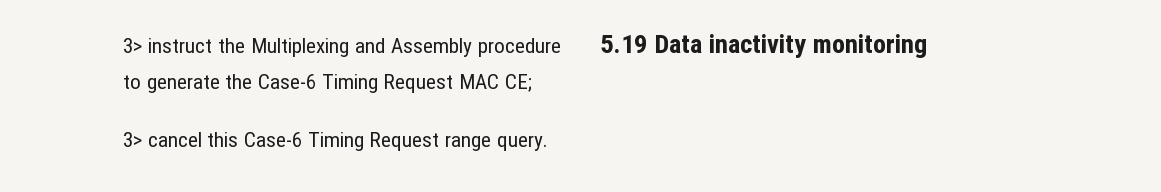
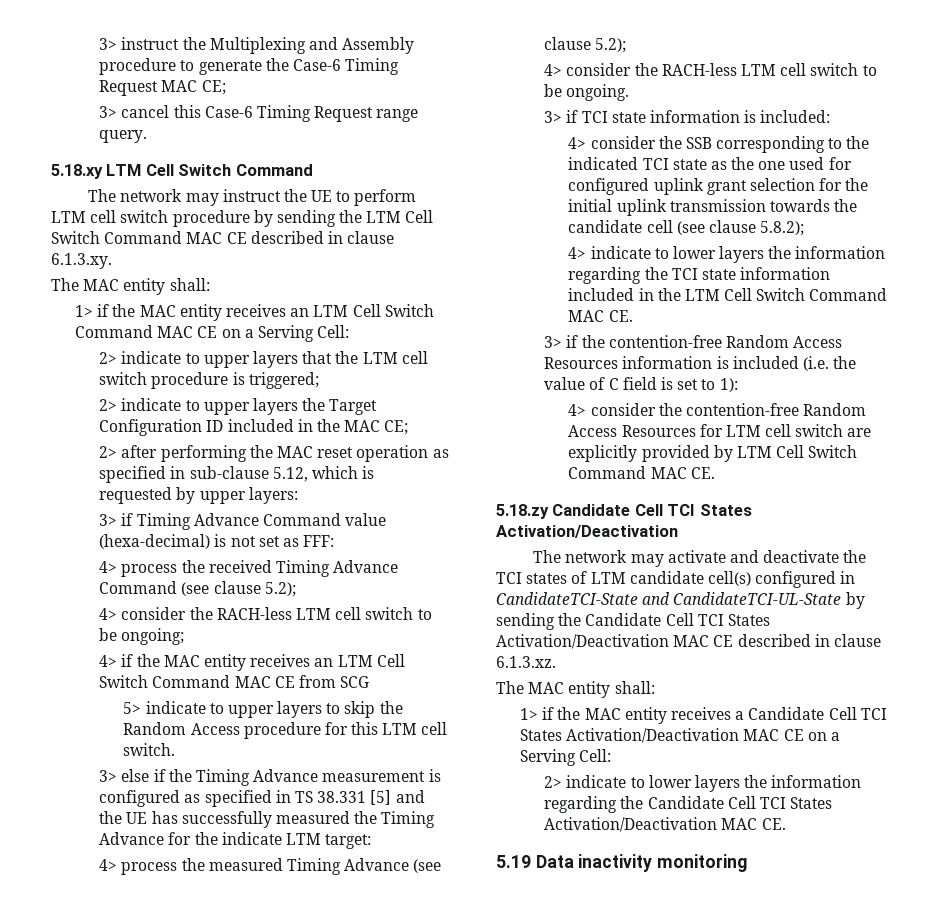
+ 5.18.xy LTM Cell Switch Command
+ The network may instruct the UE to perform LTM cell switch procedure by sending the LTM Cell Switch Command MAC CE described in clause 6.1.3.xy.
+ The MAC entity shall:
+ 1> if the MAC entity receives an LTM Cell Switch Command MAC CE on a Serving Cell:
+ 2> indicate to upper layers that the LTM cell switch procedure is triggered;
+ 2> indicate to upper layers the Target Configuration ID included in the MAC CE;
+ 2> after performing the MAC reset operation as specified in sub-clause 5.12, which is requested by upper layers:
+ 3> if Timing Advance Command value (hexa-decimal) is not set as FFF:
+ 4> process the received Timing Advance Command (see clause 5.2);
+ 4> consider the RACH-less LTM cell switch to be ongoing;
+ 4> if the MAC entity receives an LTM Cell Switch Command MAC CE from SCG
+ 5> indicate to upper layers to skip the Random Access procedure for this LTM cell switch.
+ 3> else if the Timing Advance measurement is configured as specified in TS 38.331 [5] and the UE has successfully measured the Timing Advance for the indicate LTM target:
+ 4> process the measured Timing Advance (see clause 5.2);
+ 4> consider the RACH-less LTM cell switch to be ongoing.
+ 3> if TCI state information is included:
+ 4> consider the SSB corresponding to the indicated TCI state as the one used for configured uplink grant selection for the initial uplink transmission towards the candidate cell (see clause 5.8.2);
+ 4> indicate to lower layers the information regarding the TCI state information included in the LTM Cell Switch Command MAC CE.
+ 3> if the contention-free Random Access Resources information is included (i.e. the value of C field is set to 1):
+ 4> consider the contention-free Random Access Resources for LTM cell switch are explicitly provided by LTM Cell Switch Command MAC CE.
+ 5.18.zy Candidate Cell TCI States Activation/Deactivation
+ The network may activate and deactivate the TCI states of LTM candidate cell(s) configured in CandidateTCI-State and CandidateTCI-UL-State by sending the Candidate Cell TCI States Activation/Deactivation MAC CE described in clause 6.1.3.xz.
+ The MAC entity shall:
+ 1> if the MAC entity receives a Candidate Cell TCI States Activation/Deactivation MAC CE on a Serving Cell:
+ 2> indicate to lower layers the information regarding the Candidate Cell TCI States Activation/Deactivation MAC CE.

